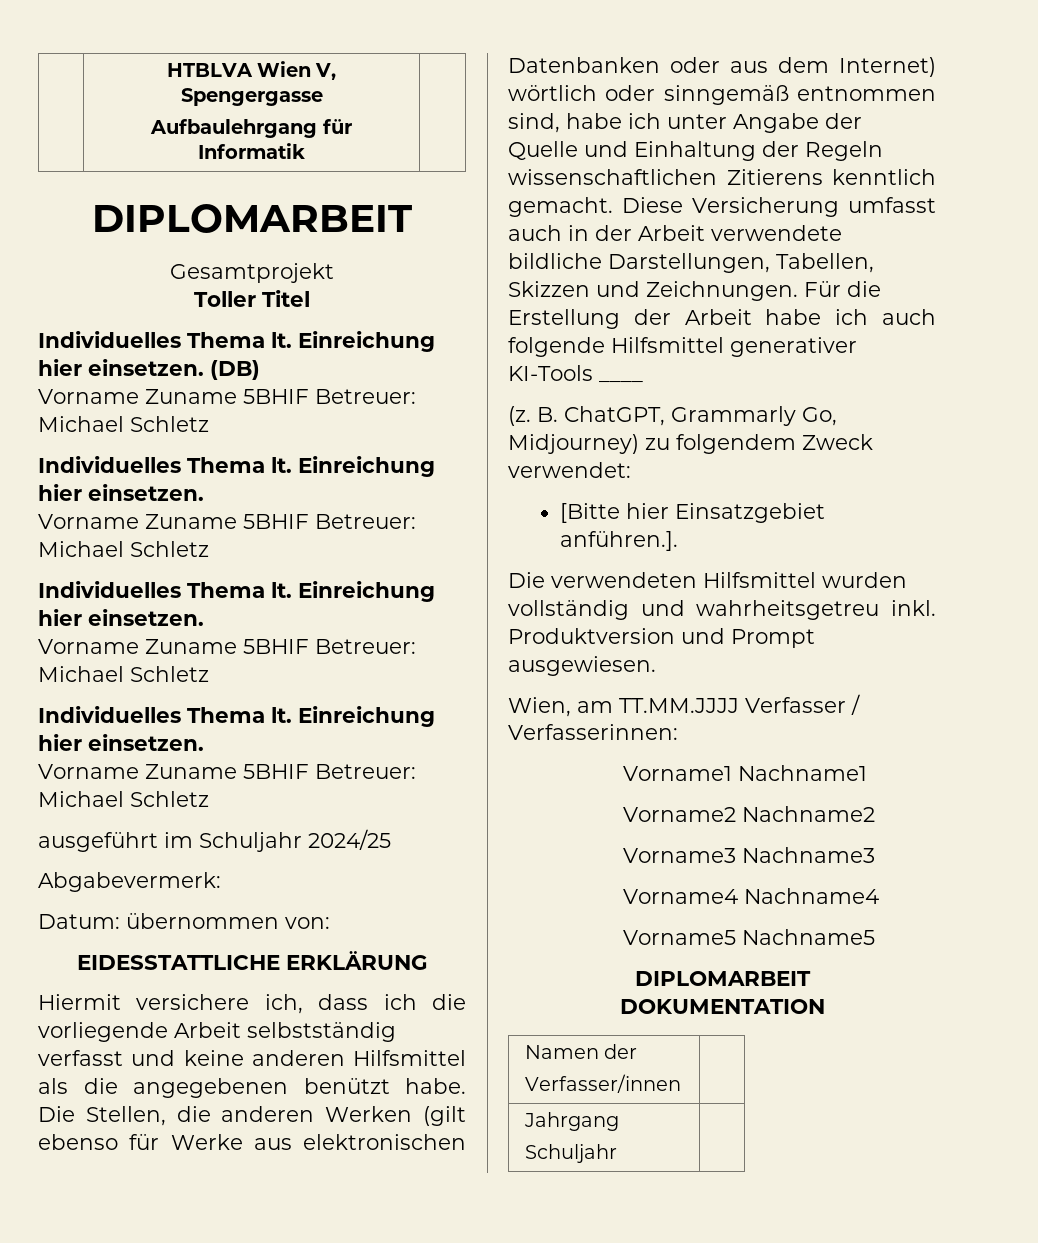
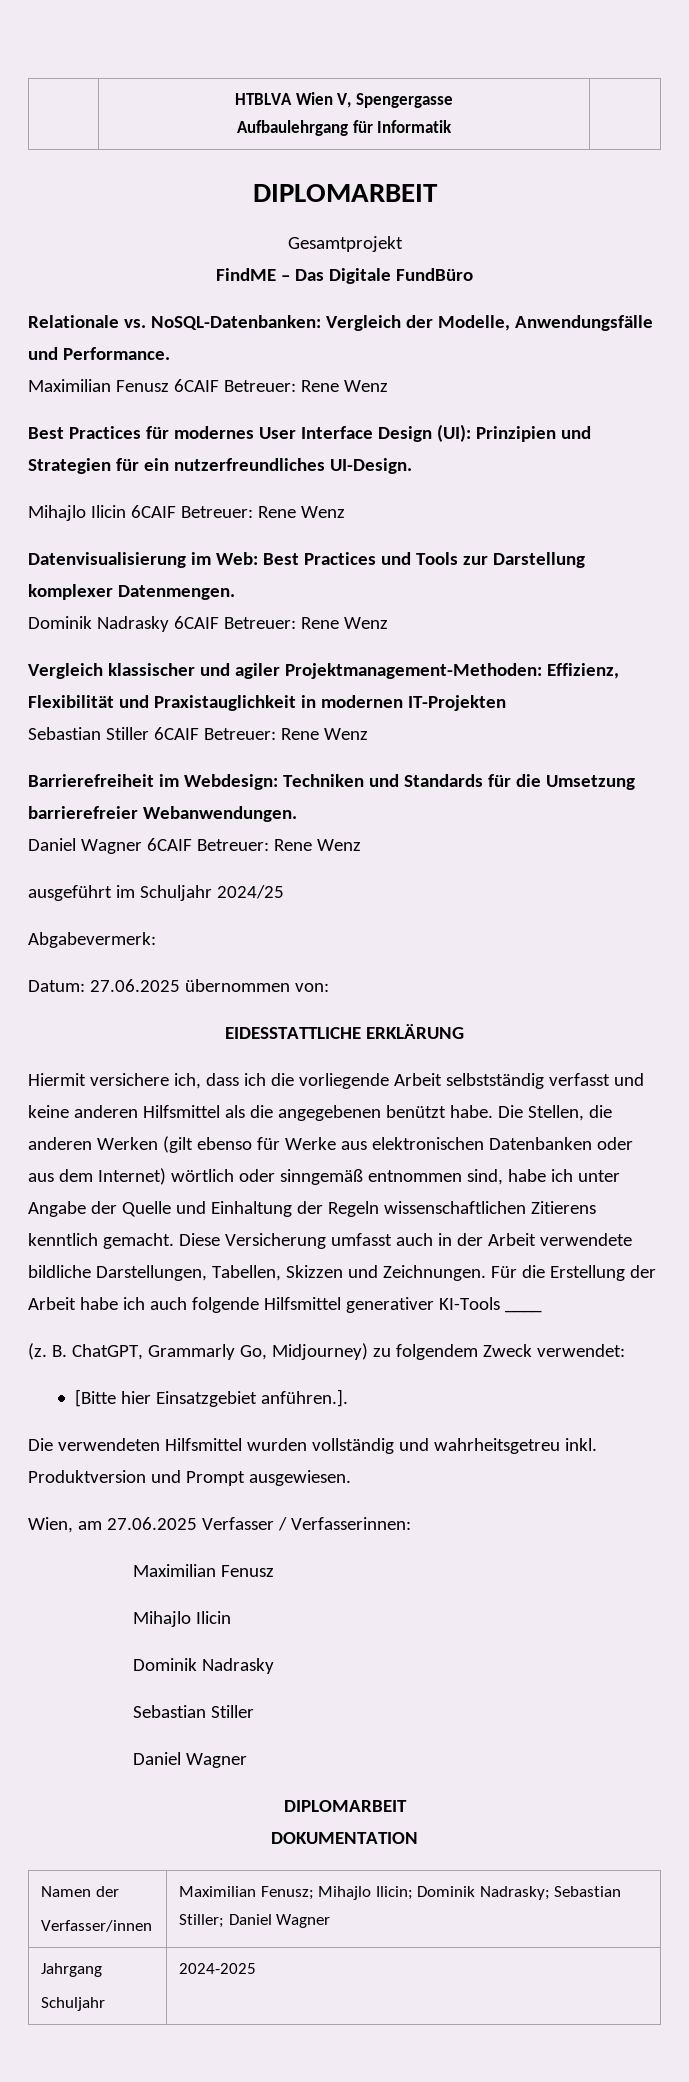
- Toller Titel
- Individuelles Thema lt. Einreichung hier einsetzen. (DB)
- Vorname Zuname 5BHIF Betreuer: Michael Schletz
- Individuelles Thema lt. Einreichung hier einsetzen.
- Vorname Zuname 5BHIF Betreuer: Michael Schletz
- Individuelles Thema lt. Einreichung hier einsetzen.
- Vorname Zuname 5BHIF Betreuer: Michael Schletz
- Individuelles Thema lt. Einreichung hier einsetzen.
- Vorname Zuname 5BHIF Betreuer: Michael Schletz
+ FindME – Das Digitale FundBüro
+ Relationale vs. NoSQL-Datenbanken: Vergleich der Modelle, Anwendungsfälle und Performance.
+ Maximilian Fenusz 6CAIF Betreuer: Rene Wenz
+ Best Practices für modernes User Interface Design (UI): Prinzipien und Strategien für ein nutzerfreundliches UI-Design.
+ Mihajlo Ilicin 6CAIF Betreuer: Rene Wenz
+ Datenvisualisierung im Web: Best Practices und Tools zur Darstellung komplexer Datenmengen.
+ Dominik Nadrasky 6CAIF Betreuer: Rene Wenz
+ Vergleich klassischer und agiler Projektmanagement-Methoden: Effizienz, Flexibilität und Praxistauglichkeit in modernen IT-Projekten
+ Sebastian Stiller 6CAIF Betreuer: Rene Wenz
+ Barrierefreiheit im Webdesign: Techniken und Standards für die Umsetzung barrierefreier Webanwendungen.
+ Daniel Wagner 6CAIF Betreuer: Rene Wenz
- Datum: übernommen von:
+ Datum: 27.06.2025 übernommen von:
- Wien, am TT.MM.JJJJ Verfasser / Verfasserinnen:
- Vorname1 Nachname1
- Vorname2 Nachname2
- Vorname3 Nachname3
- Vorname4 Nachname4
- Vorname5 Nachname5
+ Wien, am 27.06.2025 Verfasser / Verfasserinnen:
+ Maximilian Fenusz
+ Mihajlo Ilicin
+ Dominik Nadrasky
+ Sebastian Stiller
+ Daniel Wagner
  Namen der
- Verfasser/innen |
+ Verfasser/innen | Maximilian Fenusz; Mihajlo Ilicin; Dominik Nadrasky; Sebastian Stiller; Daniel Wagner
  Jahrgang
- Schuljahr |
+ Schuljahr | 2024-2025

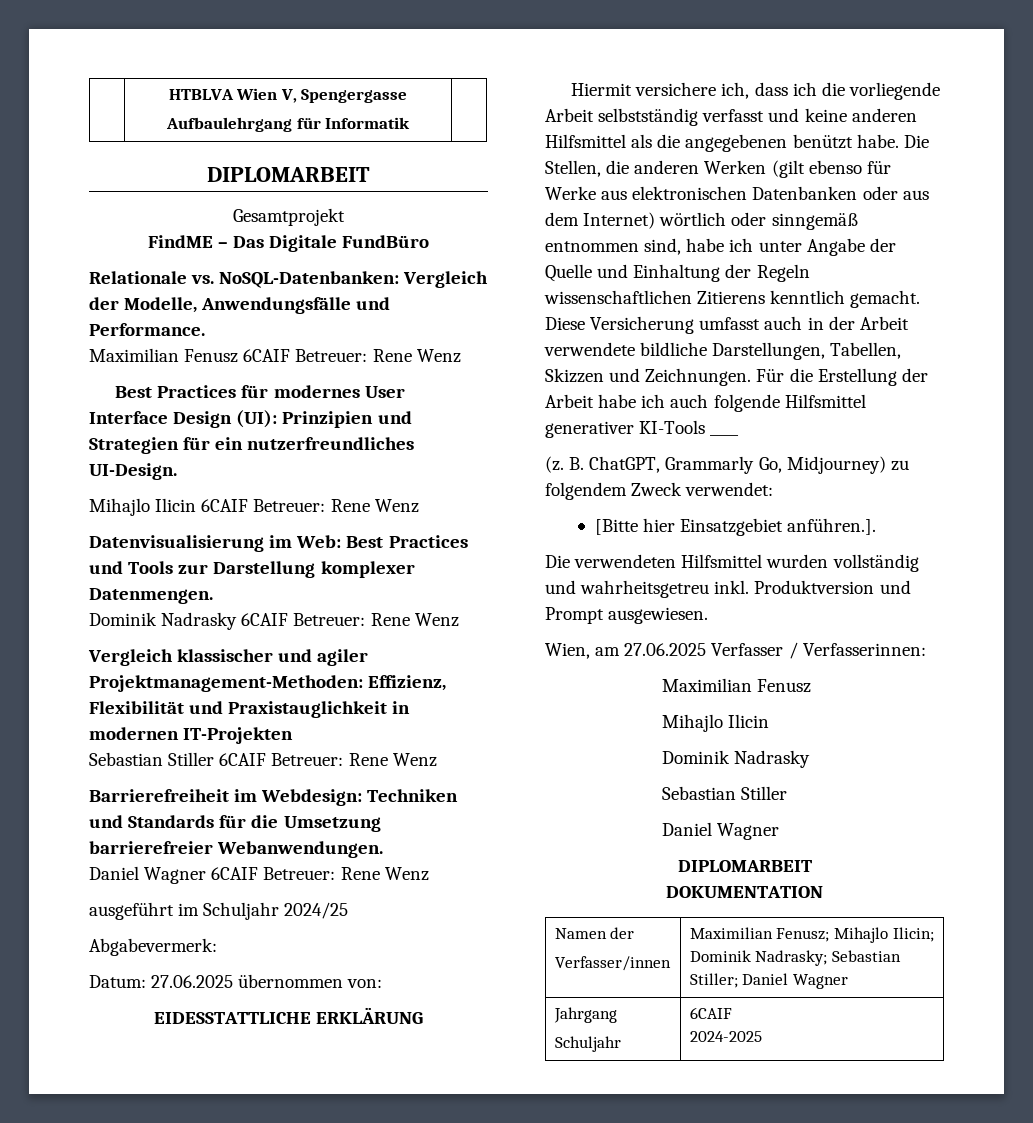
  Jahrgang
- Schuljahr | 2024-2025
+ Schuljahr | 6CAIF
+ 2024-2025

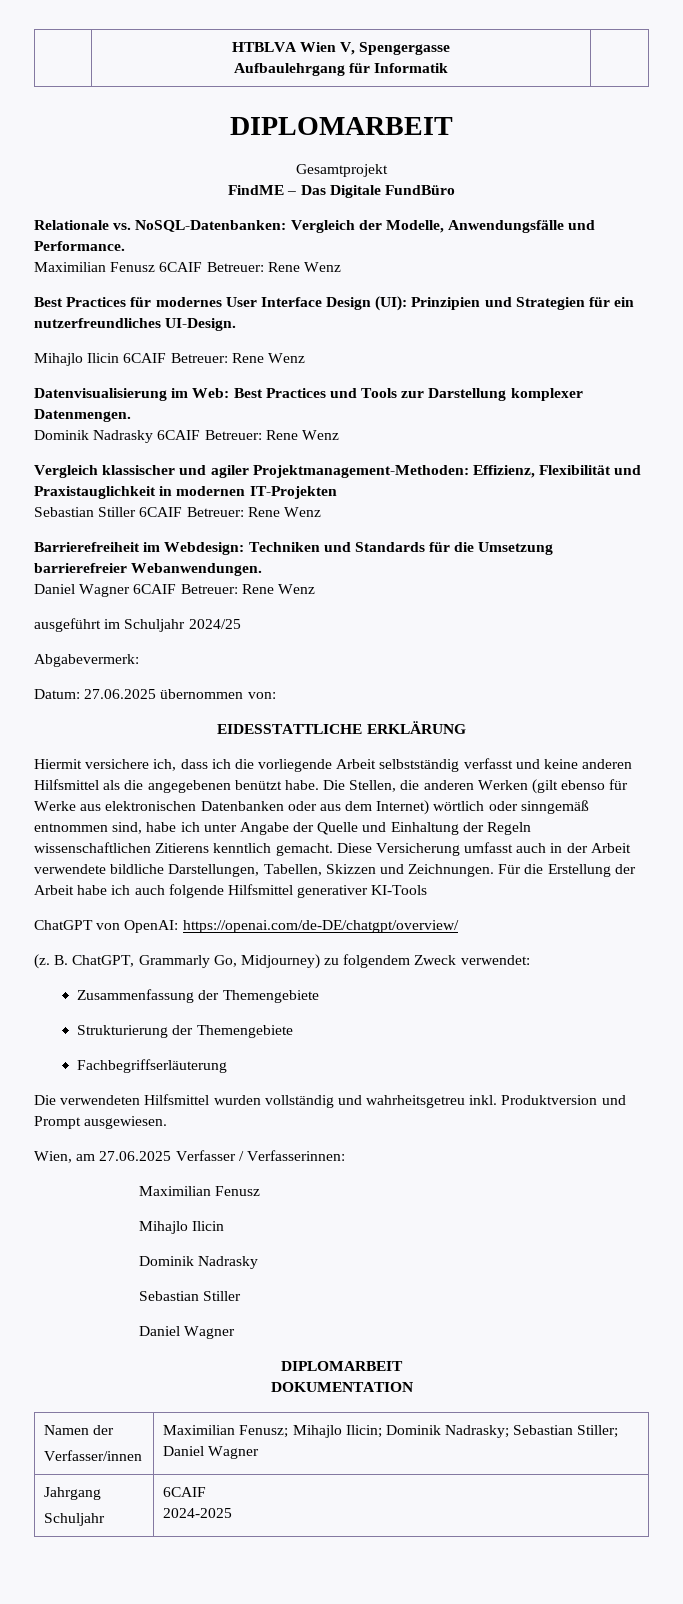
- Für die Erstellung der Arbeit habe ich auch folgende Hilfsmittel generativer KI-Tools ____
+ Für die Erstellung der Arbeit habe ich auch folgende Hilfsmittel generativer KI-Tools
+ ChatGPT von OpenAI: https://openai.com/de-DE/chatgpt/overview/
- [Bitte hier Einsatzgebiet anführen.].
+ Zusammenfassung der Themengebiete
+ Strukturierung der Themengebiete
+ Fachbegriffserläuterung

